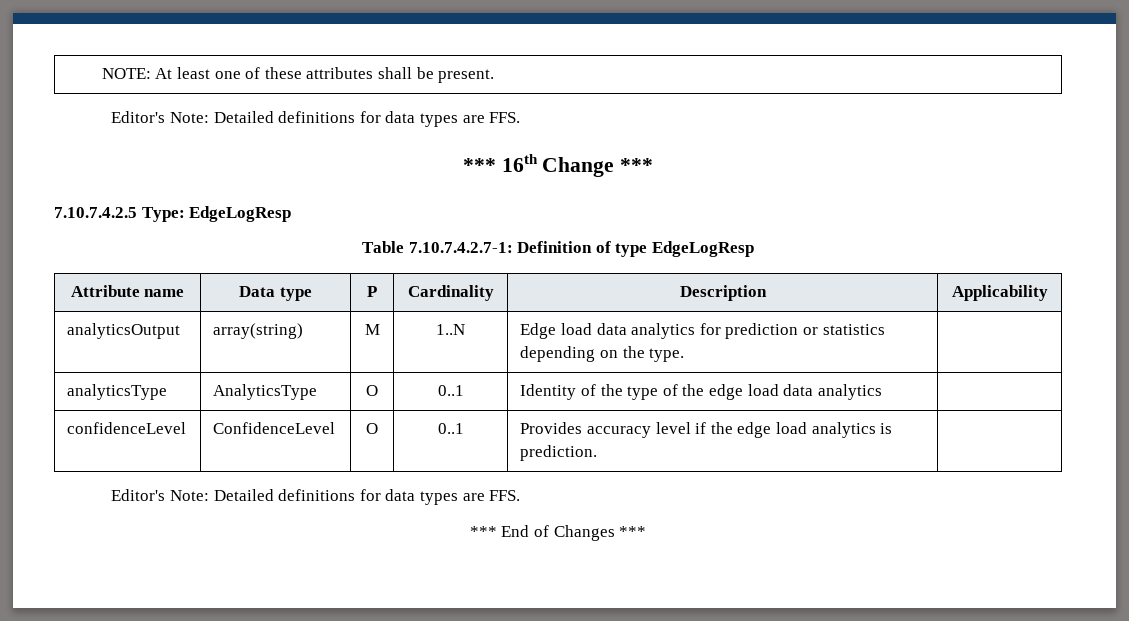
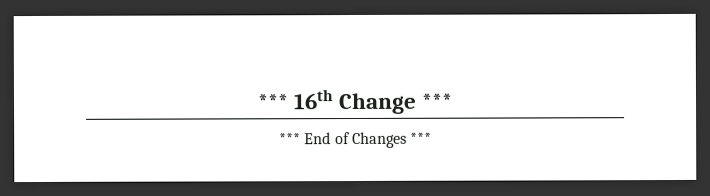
- NOTE: At least one of these attributes shall be present.
- Editor's Note: Detailed definitions for data types are FFS.
  *** 16th Change ***
- 7.10.7.4.2.5 Type: EdgeLogResp
- Table 7.10.7.4.2.7-1: Definition of type EdgeLogResp
- Attribute name | Data type | P | Cardinality | Description | Applicability
- analyticsOutput | array(string) | M | 1..N | Edge load data analytics for prediction or statistics depending on the type. |
- analyticsType | AnalyticsType | O | 0..1 | Identity of the type of the edge load data analytics |
- confidenceLevel | ConfidenceLevel | O | 0..1 | Provides accuracy level if the edge load analytics is prediction. |
- Editor's Note: Detailed definitions for data types are FFS.

